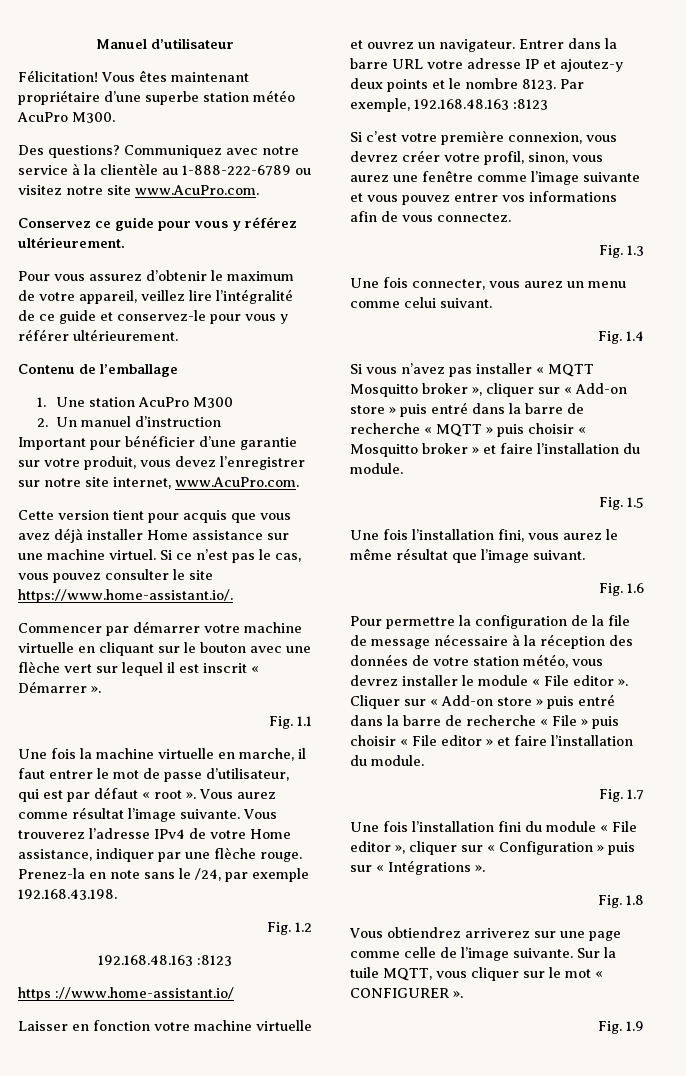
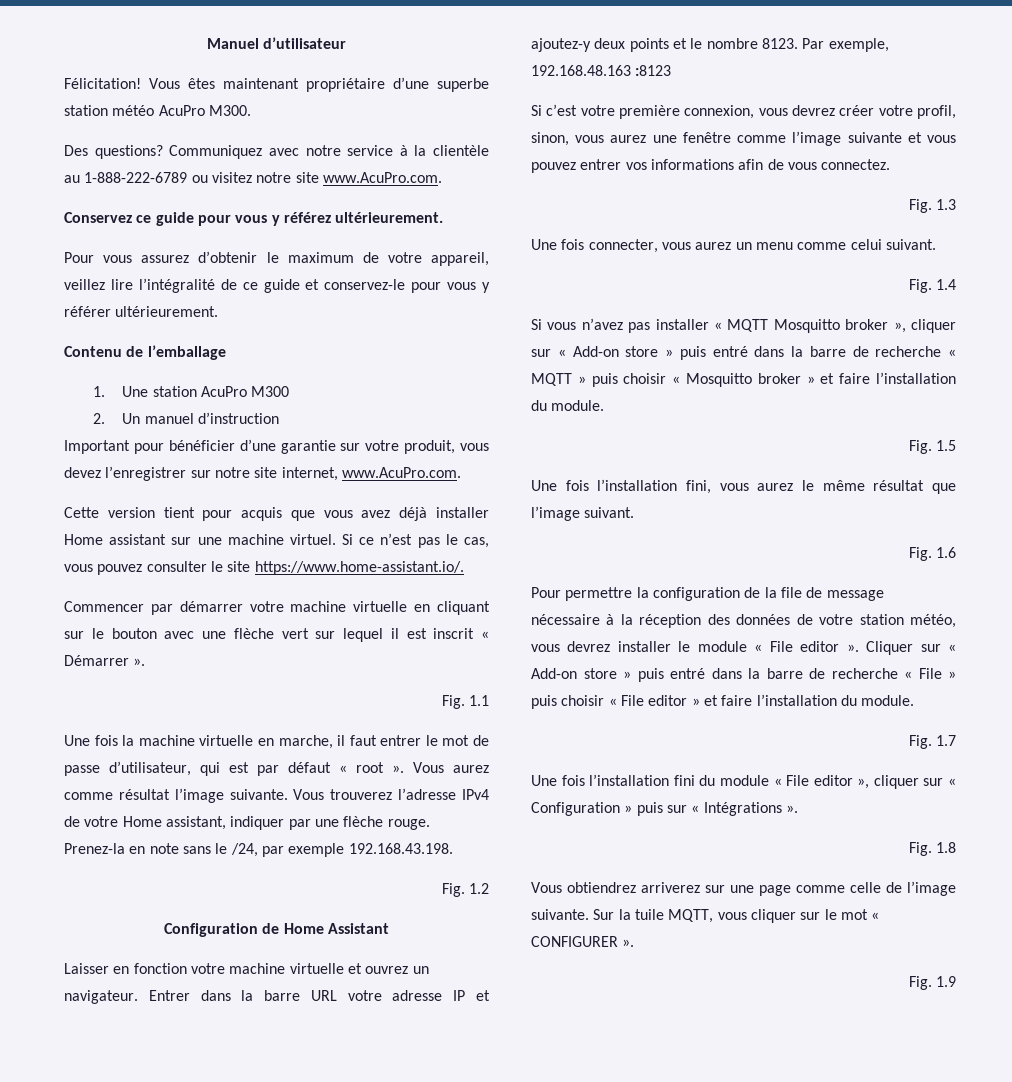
- Cette version tient pour acquis que vous avez déjà installer Home assistance sur une machine virtuel.
+ Cette version tient pour acquis que vous avez déjà installer Home assistant sur une machine virtuel.
- Vous trouverez l’adresse IPv4 de votre Home assistance, indiquer par une flèche rouge.
+ Vous trouverez l’adresse IPv4 de votre Home assistant, indiquer par une flèche rouge.
  Fig. 1.2
- 192.168.48.163 :8123
- https ://www.home-assistant.io/
+ Configuration de Home Assistant

